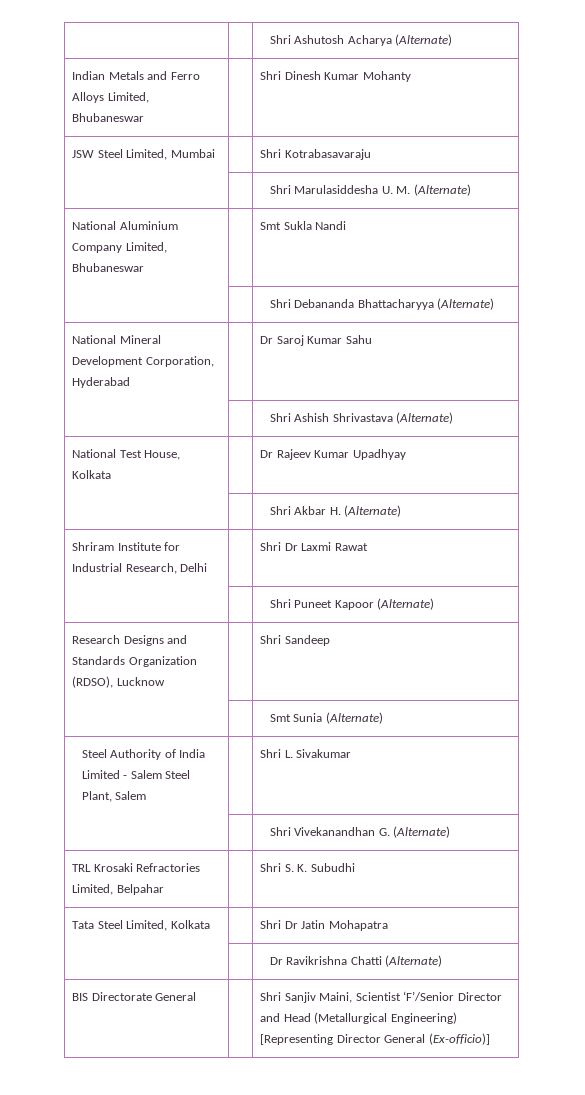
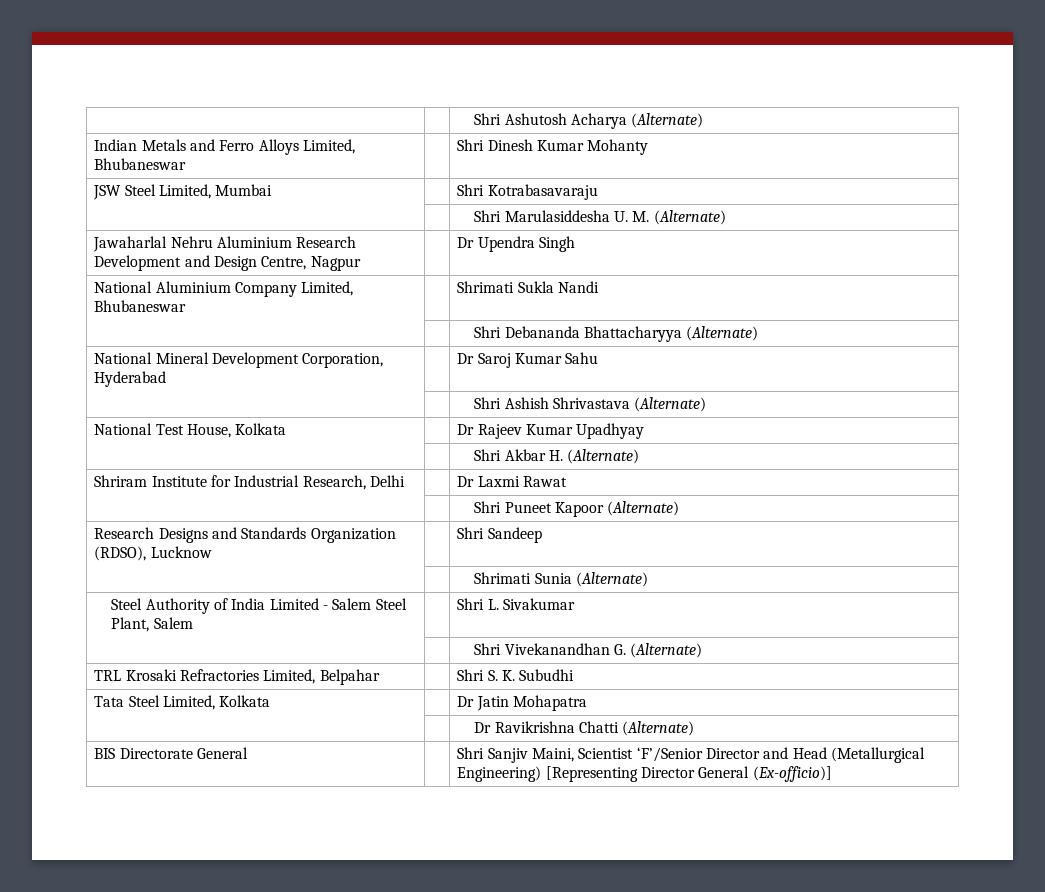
+ Jawaharlal Nehru Aluminium Research Development and Design Centre, Nagpur | | Dr Upendra Singh
- National Aluminium Company Limited, Bhubaneswar | | Smt Sukla Nandi
+ National Aluminium Company Limited, Bhubaneswar | | Shrimati Sukla Nandi
- Shriram Institute for Industrial Research, Delhi | | Shri Dr Laxmi Rawat
+ Shriram Institute for Industrial Research, Delhi | | Dr Laxmi Rawat
- | | Smt Sunia (Alternate)
+ | | Shrimati Sunia (Alternate)
- Tata Steel Limited, Kolkata | | Shri Dr Jatin Mohapatra
+ Tata Steel Limited, Kolkata | | Dr Jatin Mohapatra

